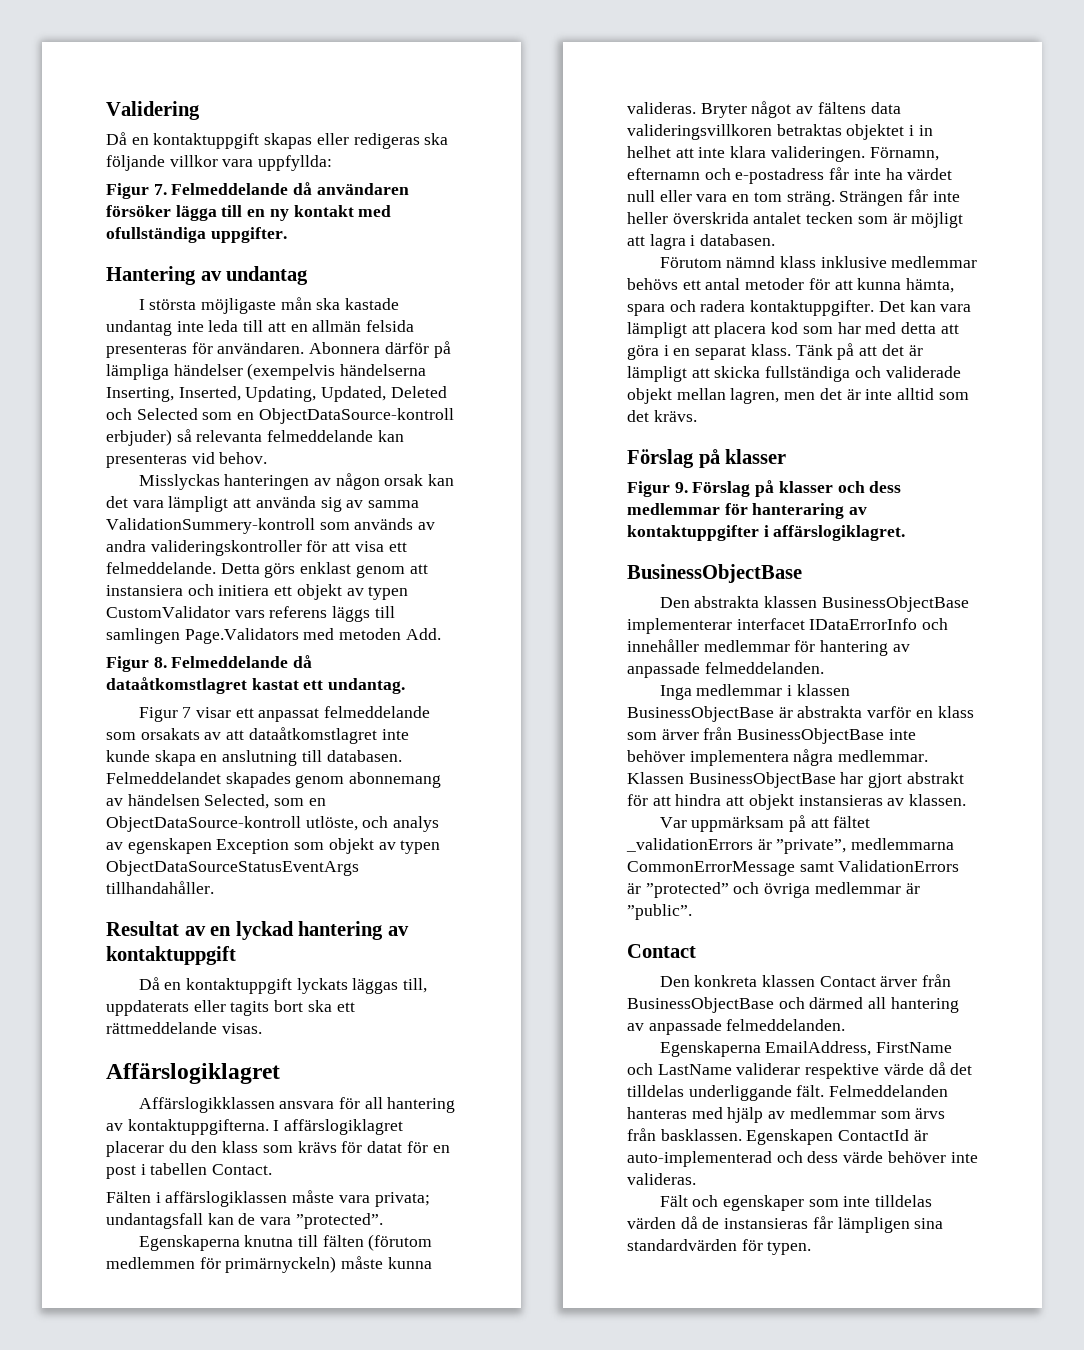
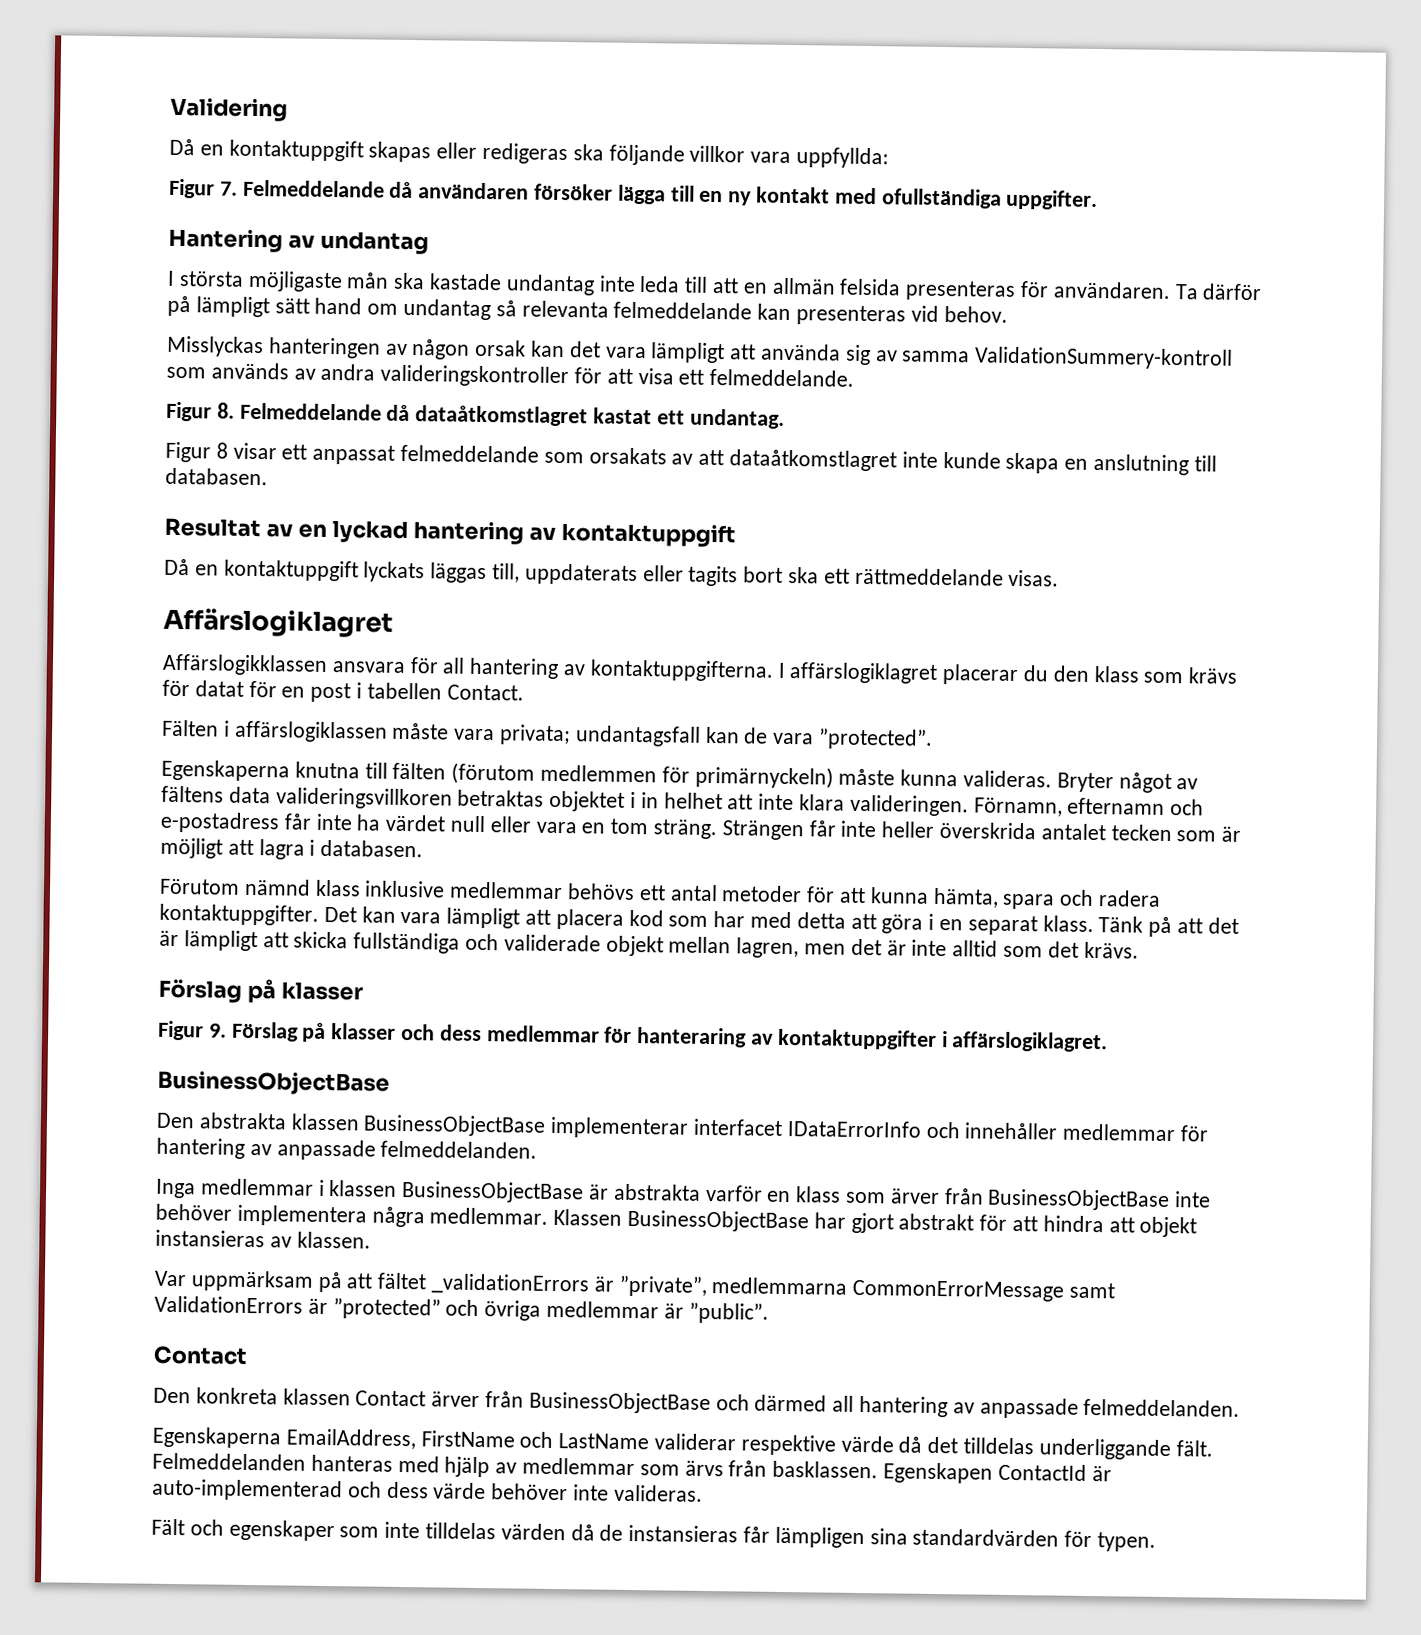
- Abonnera därför på lämpliga händelser (exempelvis händelserna Inserting, Inserted, Updating, Updated, Deleted och Selected som en ObjectDataSource-kontroll erbjuder) så relevanta felmeddelande kan presenteras vid behov.
+ Ta därför på lämpligt sätt hand om undantag så relevanta felmeddelande kan presenteras vid behov.
- Detta görs enklast genom att instansiera och initiera ett objekt av typen CustomValidator vars referens läggs till samlingen Page.Validators med metoden Add.
- Figur 7 visar ett anpassat felmeddelande som orsakats av att dataåtkomstlagret inte kunde skapa en anslutning till databasen. Felmeddelandet skapades genom abonnemang av händelsen Selected, som en ObjectDataSource-kontroll utlöste, och analys av egenskapen Exception som objekt av typen ObjectDataSourceStatusEventArgs tillhandahåller.
+ Figur 8 visar ett anpassat felmeddelande som orsakats av att dataåtkomstlagret inte kunde skapa en anslutning till databasen.

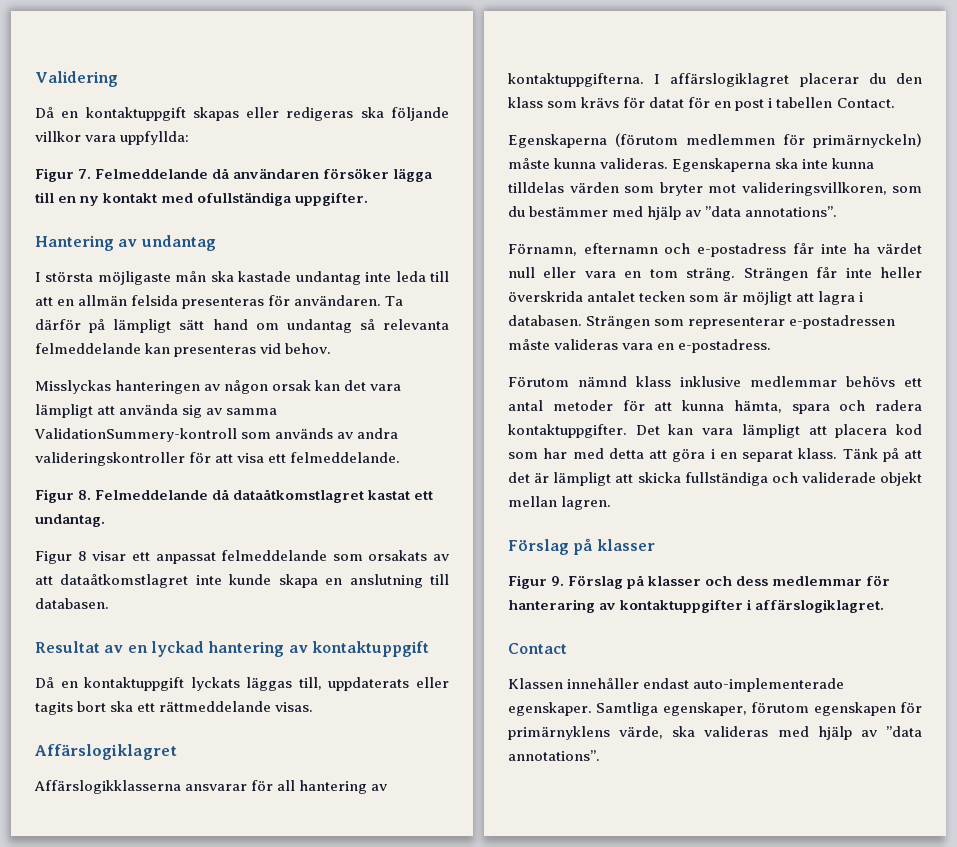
- Affärslogikklassen ansvara för all hantering av kontaktuppgifterna.
+ Affärslogikklasserna ansvarar för all hantering av kontaktuppgifterna.
- Fälten i affärslogiklassen måste vara privata; undantagsfall kan de vara ”protected”.
- Egenskaperna knutna till fälten (förutom medlemmen för primärnyckeln) måste kunna valideras.
+ Egenskaperna (förutom medlemmen för primärnyckeln) måste kunna valideras.
- Bryter något av fältens data valideringsvillkoren betraktas objektet i in helhet att inte klara valideringen. Förnamn, efternamn och e-postadress får inte ha värdet null eller vara en tom sträng.
+ Egenskaperna ska inte kunna tilldelas värden som bryter mot valideringsvillkoren, som du bestämmer med hjälp av ”data annotations”.
+ Förnamn, efternamn och e-postadress får inte ha värdet null eller vara en tom sträng.
+ Strängen som representerar e-postadressen måste valideras vara en e-postadress.
- Tänk på att det är lämpligt att skicka fullständiga och validerade objekt mellan lagren, men det är inte alltid som det krävs.
+ Tänk på att det är lämpligt att skicka fullständiga och validerade objekt mellan lagren.
  Figur 9. Förslag på klasser och dess medlemmar för hanteraring av kontaktuppgifter i affärslogiklagret.
- BusinessObjectBase
- Den abstrakta klassen BusinessObjectBase implementerar interfacet IDataErrorInfo och innehåller medlemmar för hantering av anpassade felmeddelanden.
- Inga medlemmar i klassen BusinessObjectBase är abstrakta varför en klass som ärver från BusinessObjectBase inte behöver implementera några medlemmar. Klassen BusinessObjectBase har gjort abstrakt för att hindra att objekt instansieras av klassen.
- Var uppmärksam på att fältet _validationErrors är ”private”, medlemmarna CommonErrorMessage samt ValidationErrors är ”protected” och övriga medlemmar är ”public”.
  Contact
- Den konkreta klassen Contact ärver från BusinessObjectBase och därmed all hantering av anpassade felmeddelanden.
- Egenskaperna EmailAddress, FirstName och LastName validerar respektive värde då det tilldelas underliggande fält. Felmeddelanden hanteras med hjälp av medlemmar som ärvs från basklassen. Egenskapen ContactId är auto-implementerad och dess värde behöver inte valideras.
- Fält och egenskaper som inte tilldelas värden då de instansieras får lämpligen sina standardvärden för typen.
+ Klassen innehåller endast auto-implementerade egenskaper. Samtliga egenskaper, förutom egenskapen för primärnyklens värde, ska valideras med hjälp av ”data annotations”.

